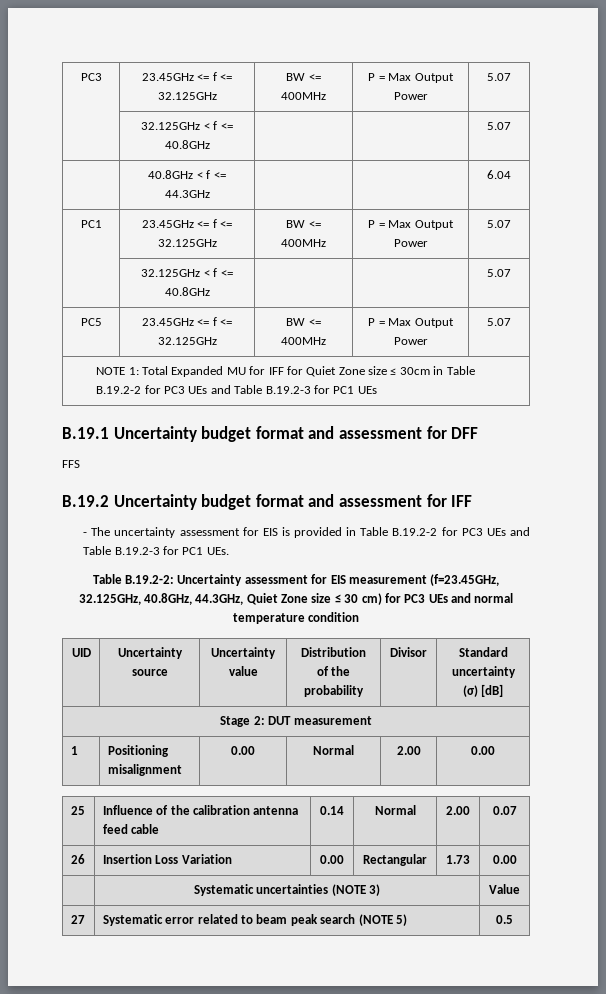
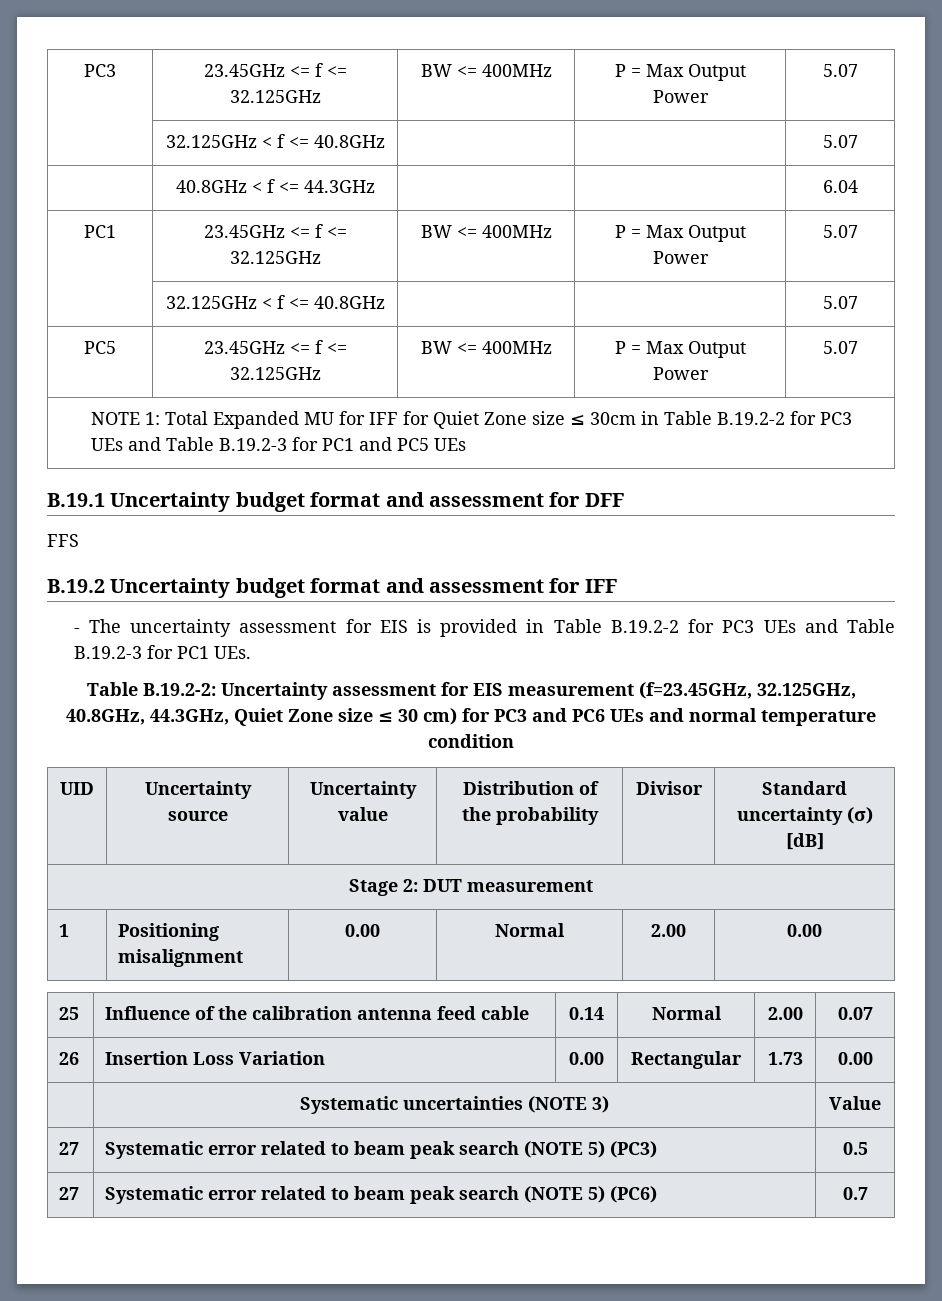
- NOTE 1: Total Expanded MU for IFF for Quiet Zone size ≤ 30cm in Table B.19.2-2 for PC3 UEs and Table B.19.2-3 for PC1 UEs
+ NOTE 1: Total Expanded MU for IFF for Quiet Zone size ≤ 30cm in Table B.19.2-2 for PC3 UEs and Table B.19.2-3 for PC1 and PC5 UEs
- Table B.19.2-2: Uncertainty assessment for EIS measurement (f=23.45GHz, 32.125GHz, 40.8GHz, 44.3GHz, Quiet Zone size ≤ 30 cm) for PC3 UEs and normal temperature condition
+ Table B.19.2-2: Uncertainty assessment for EIS measurement (f=23.45GHz, 32.125GHz, 40.8GHz, 44.3GHz, Quiet Zone size ≤ 30 cm) for PC3 and PC6 UEs and normal temperature condition
- 27 | Systematic error related to beam peak search (NOTE 5) | 0.5
+ 27 | Systematic error related to beam peak search (NOTE 5) (PC3) | 0.5
+ 27 | Systematic error related to beam peak search (NOTE 5) (PC6) | 0.7

